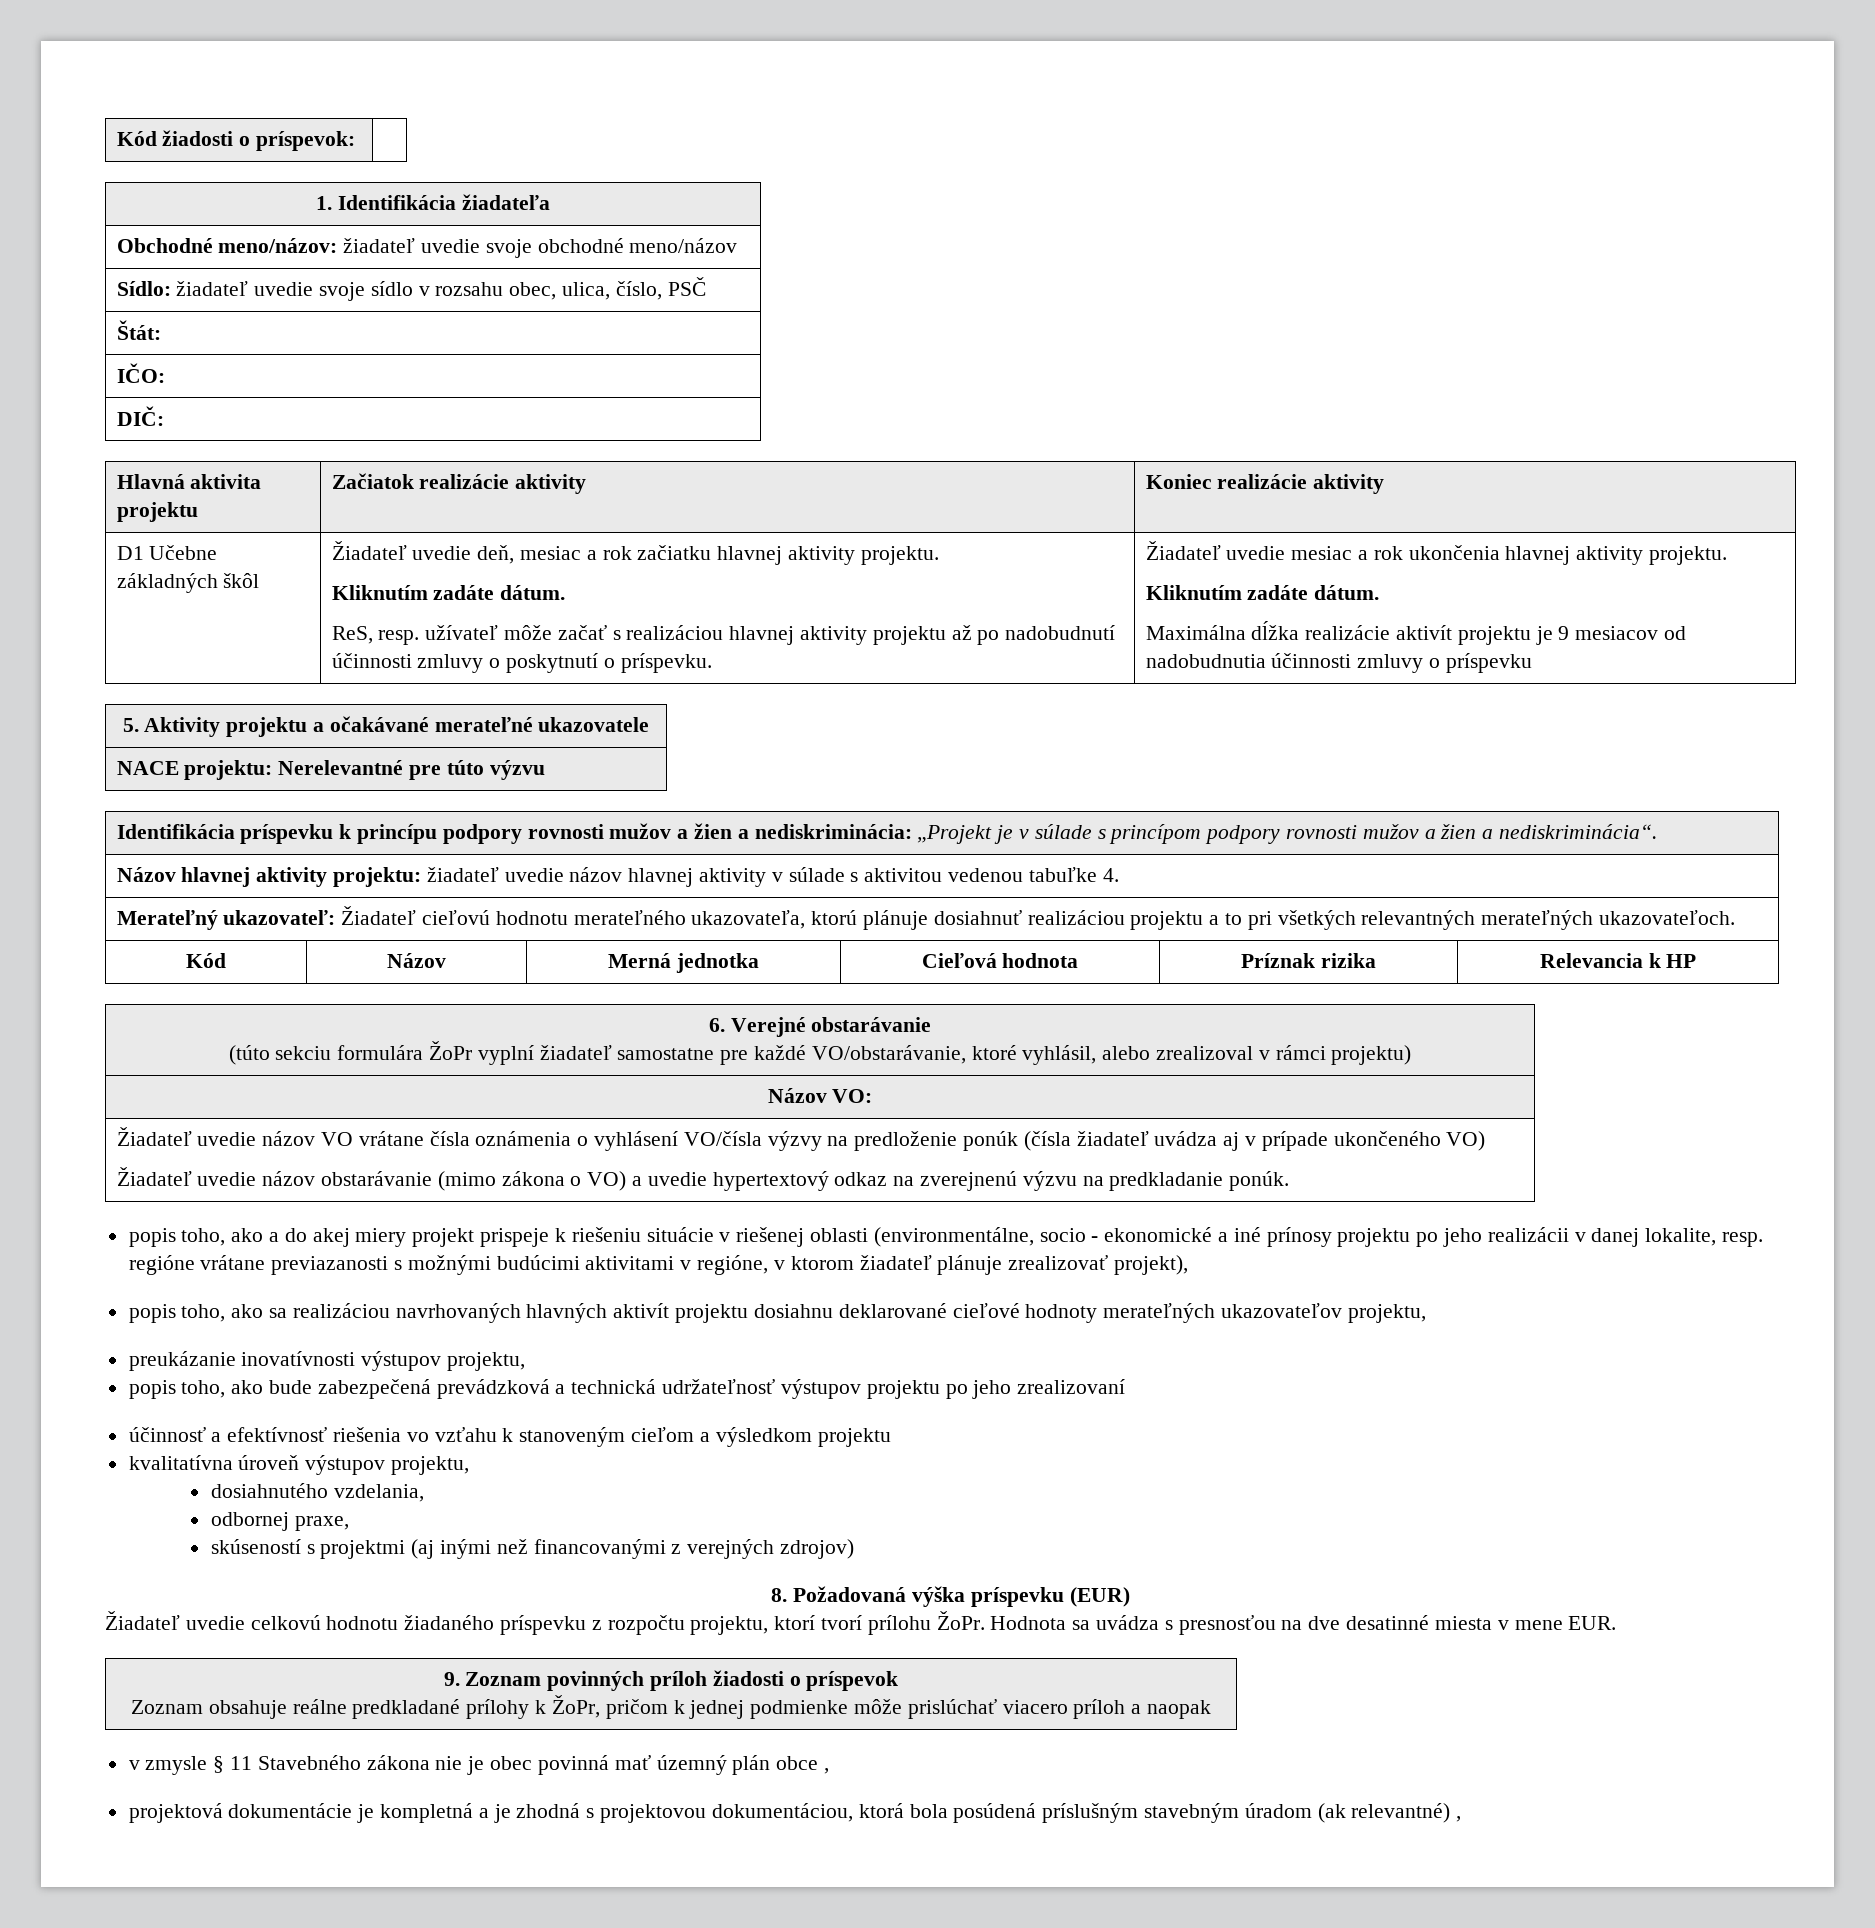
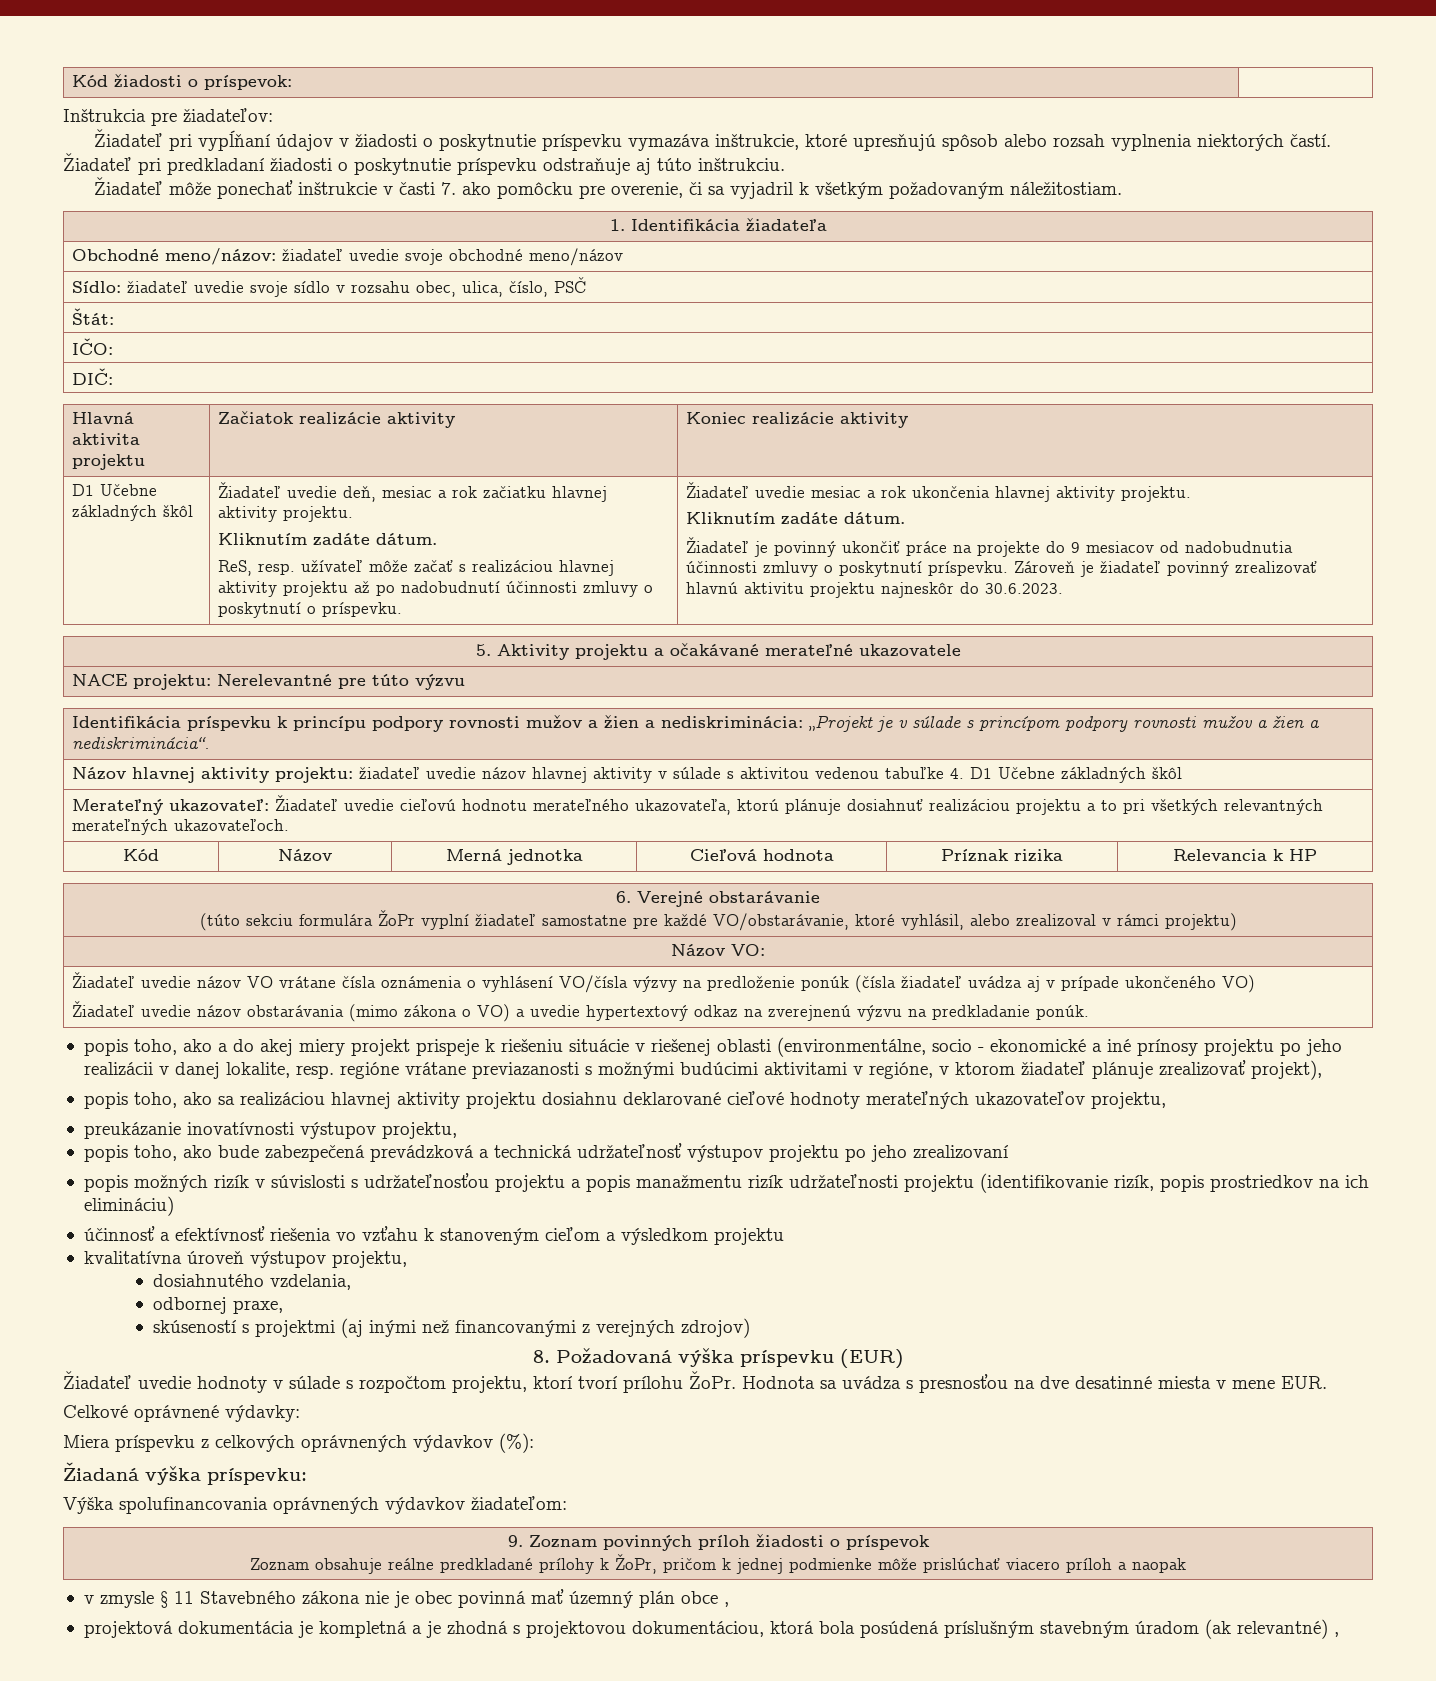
+ Inštrukcia pre žiadateľov:
+ Žiadateľ pri vypĺňaní údajov v žiadosti o poskytnutie príspevku vymazáva inštrukcie, ktoré upresňujú spôsob alebo rozsah vyplnenia niektorých častí. Žiadateľ pri predkladaní žiadosti o poskytnutie príspevku odstraňuje aj túto inštrukciu.
+ Žiadateľ môže ponechať inštrukcie v časti 7. ako pomôcku pre overenie, či sa vyjadril k všetkým požadovaným náležitostiam.
- Maximálna dĺžka realizácie aktivít projektu je 9 mesiacov od nadobudnutia účinnosti zmluvy o príspevku
+ Žiadateľ je povinný ukončiť práce na projekte do 9 mesiacov od nadobudnutia účinnosti zmluvy o poskytnutí príspevku. Zároveň je žiadateľ povinný zrealizovať hlavnú aktivitu projektu najneskôr do 30.6.2023.
- Názov hlavnej aktivity projektu: žiadateľ uvedie názov hlavnej aktivity v súlade s aktivitou vedenou tabuľke 4.
+ Názov hlavnej aktivity projektu: žiadateľ uvedie názov hlavnej aktivity v súlade s aktivitou vedenou tabuľke 4. D1 Učebne základných škôl
- Merateľný ukazovateľ: Žiadateľ cieľovú hodnotu merateľného ukazovateľa, ktorú plánuje dosiahnuť realizáciou projektu a to pri všetkých relevantných merateľných ukazovateľoch.
+ Merateľný ukazovateľ: Žiadateľ uvedie cieľovú hodnotu merateľného ukazovateľa, ktorú plánuje dosiahnuť realizáciou projektu a to pri všetkých relevantných merateľných ukazovateľoch.
  Žiadateľ uvedie názov VO vrátane čísla oznámenia o vyhlásení VO/čísla výzvy na predloženie ponúk (čísla žiadateľ uvádza aj v prípade ukončeného VO)
- Žiadateľ uvedie názov obstarávanie (mimo zákona o VO) a uvedie hypertextový odkaz na zverejnenú výzvu na predkladanie ponúk.
+ Žiadateľ uvedie názov obstarávania (mimo zákona o VO) a uvedie hypertextový odkaz na zverejnenú výzvu na predkladanie ponúk.
- popis toho, ako sa realizáciou navrhovaných hlavných aktivít projektu dosiahnu deklarované cieľové hodnoty merateľných ukazovateľov projektu,
+ popis toho, ako sa realizáciou hlavnej aktivity projektu dosiahnu deklarované cieľové hodnoty merateľných ukazovateľov projektu,
+ popis možných rizík v súvislosti s udržateľnosťou projektu a popis manažmentu rizík udržateľnosti projektu (identifikovanie rizík, popis prostriedkov na ich elimináciu)
- Žiadateľ uvedie celkovú hodnotu žiadaného príspevku z rozpočtu projektu, ktorí tvorí prílohu ŽoPr.
+ Žiadateľ uvedie hodnoty v súlade s rozpočtom projektu, ktorí tvorí prílohu ŽoPr.
+ Celkové oprávnené výdavky:
+ Miera príspevku z celkových oprávnených výdavkov (%):
+ Žiadaná výška príspevku:
+ Výška spolufinancovania oprávnených výdavkov žiadateľom:
- projektová dokumentácie je kompletná a je zhodná s projektovou dokumentáciou, ktorá bola posúdená príslušným stavebným úradom (ak relevantné) ,
+ projektová dokumentácia je kompletná a je zhodná s projektovou dokumentáciou, ktorá bola posúdená príslušným stavebným úradom (ak relevantné) ,

